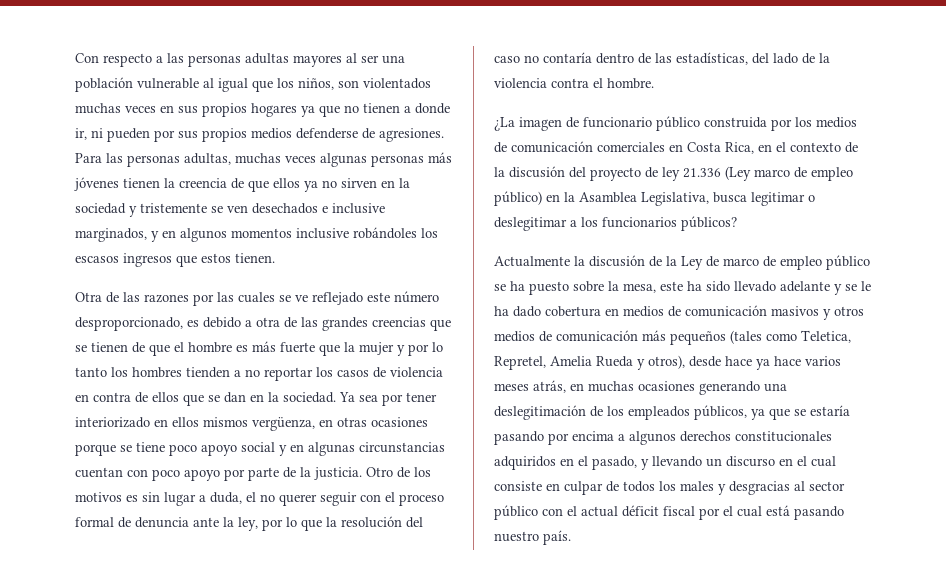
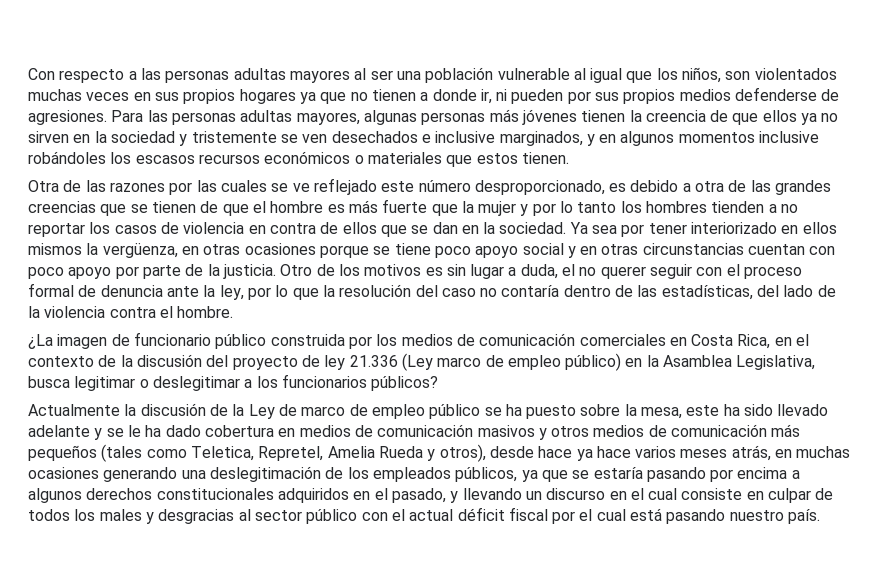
- Para las personas adultas, muchas veces algunas personas más jóvenes tienen la creencia de que ellos ya no sirven en la sociedad y tristemente se ven desechados e inclusive marginados, y en algunos momentos inclusive robándoles los escasos ingresos que estos tienen.
+ Para las personas adultas mayores, algunas personas más jóvenes tienen la creencia de que ellos ya no sirven en la sociedad y tristemente se ven desechados e inclusive marginados, y en algunos momentos inclusive robándoles los escasos recursos económicos o materiales que estos tienen.
- Ya sea por tener interiorizado en ellos mismos vergüenza, en otras ocasiones porque se tiene poco apoyo social y en algunas circunstancias cuentan con poco apoyo por parte de la justicia.
+ Ya sea por tener interiorizado en ellos mismos la vergüenza, en otras ocasiones porque se tiene poco apoyo social y en otras circunstancias cuentan con poco apoyo por parte de la justicia.

